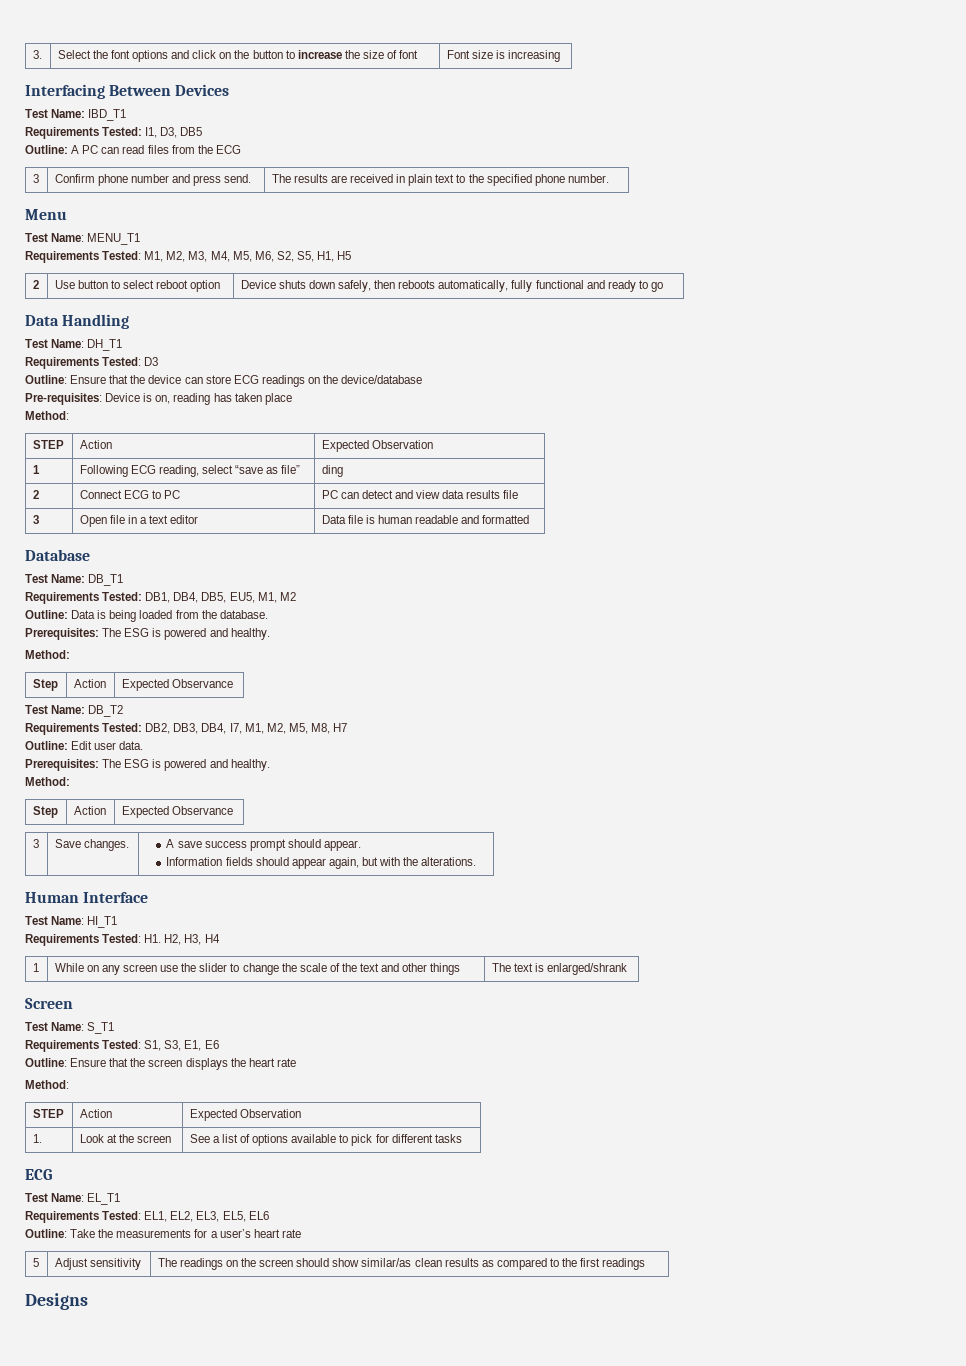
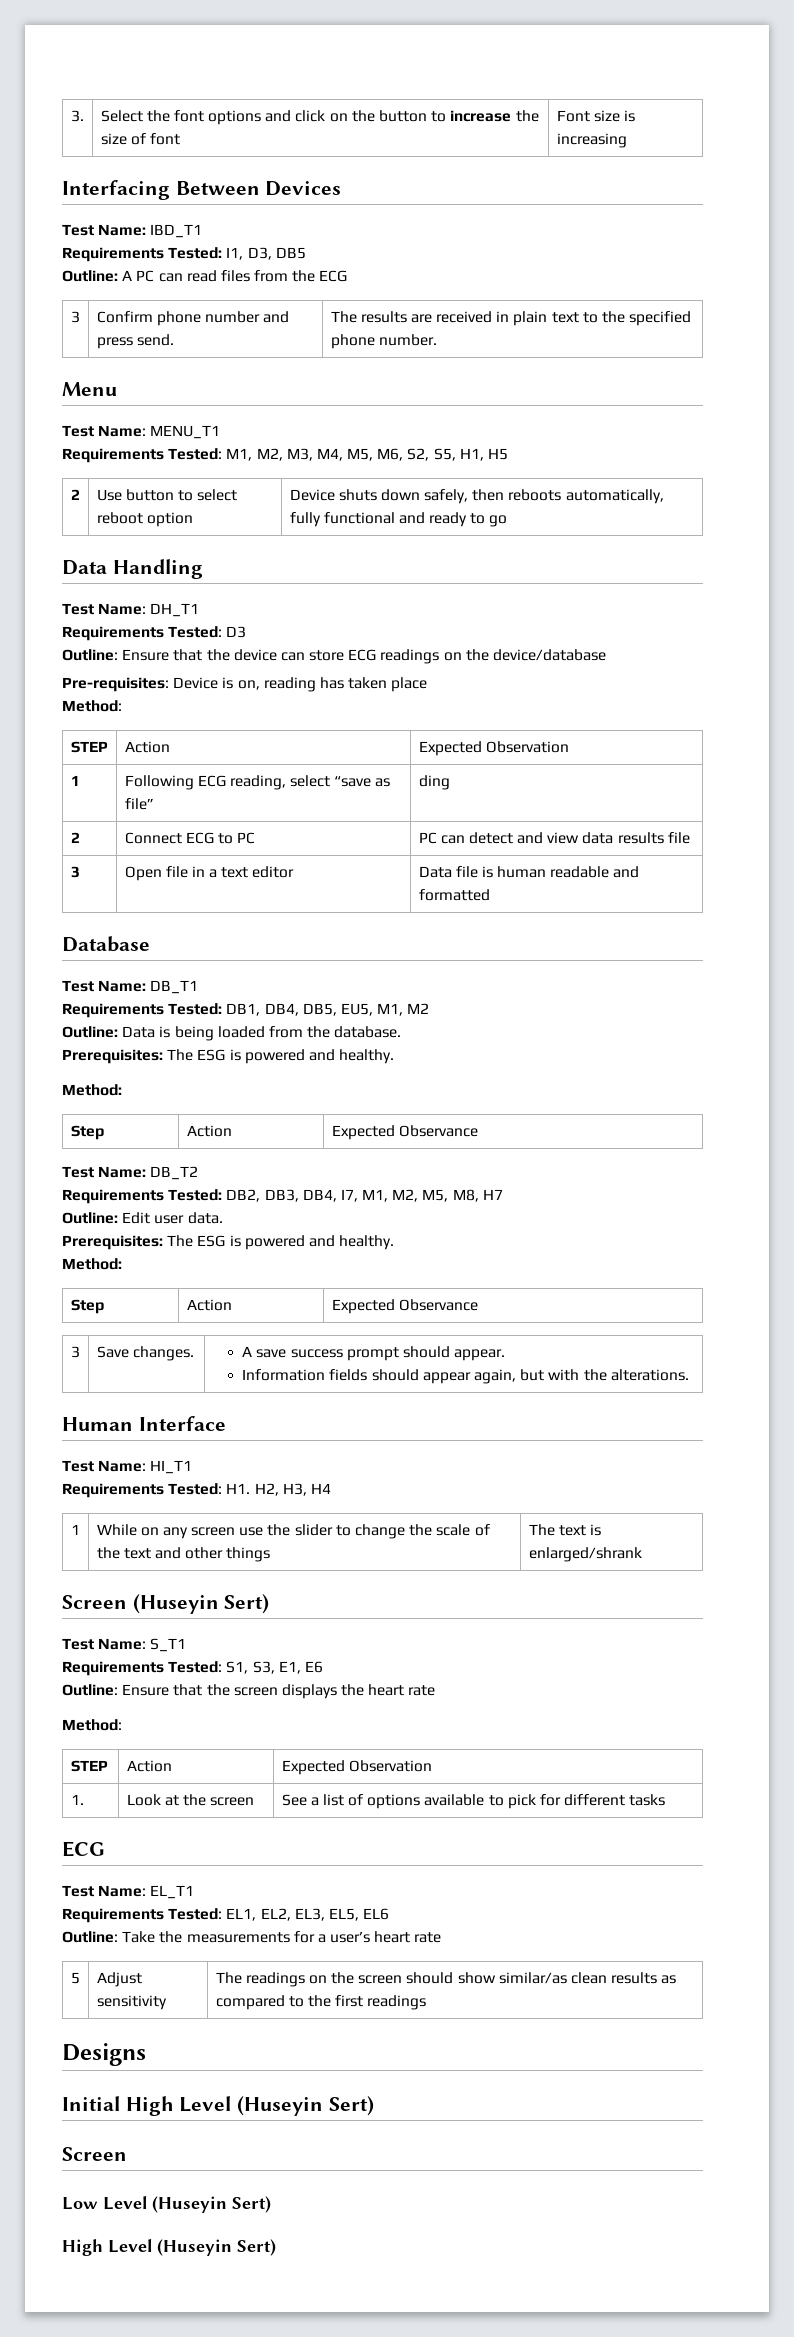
- Screen
+ Screen (Huseyin Sert)
+ Initial High Level (Huseyin Sert)
+ Screen
+ Low Level (Huseyin Sert)
+ High Level (Huseyin Sert)

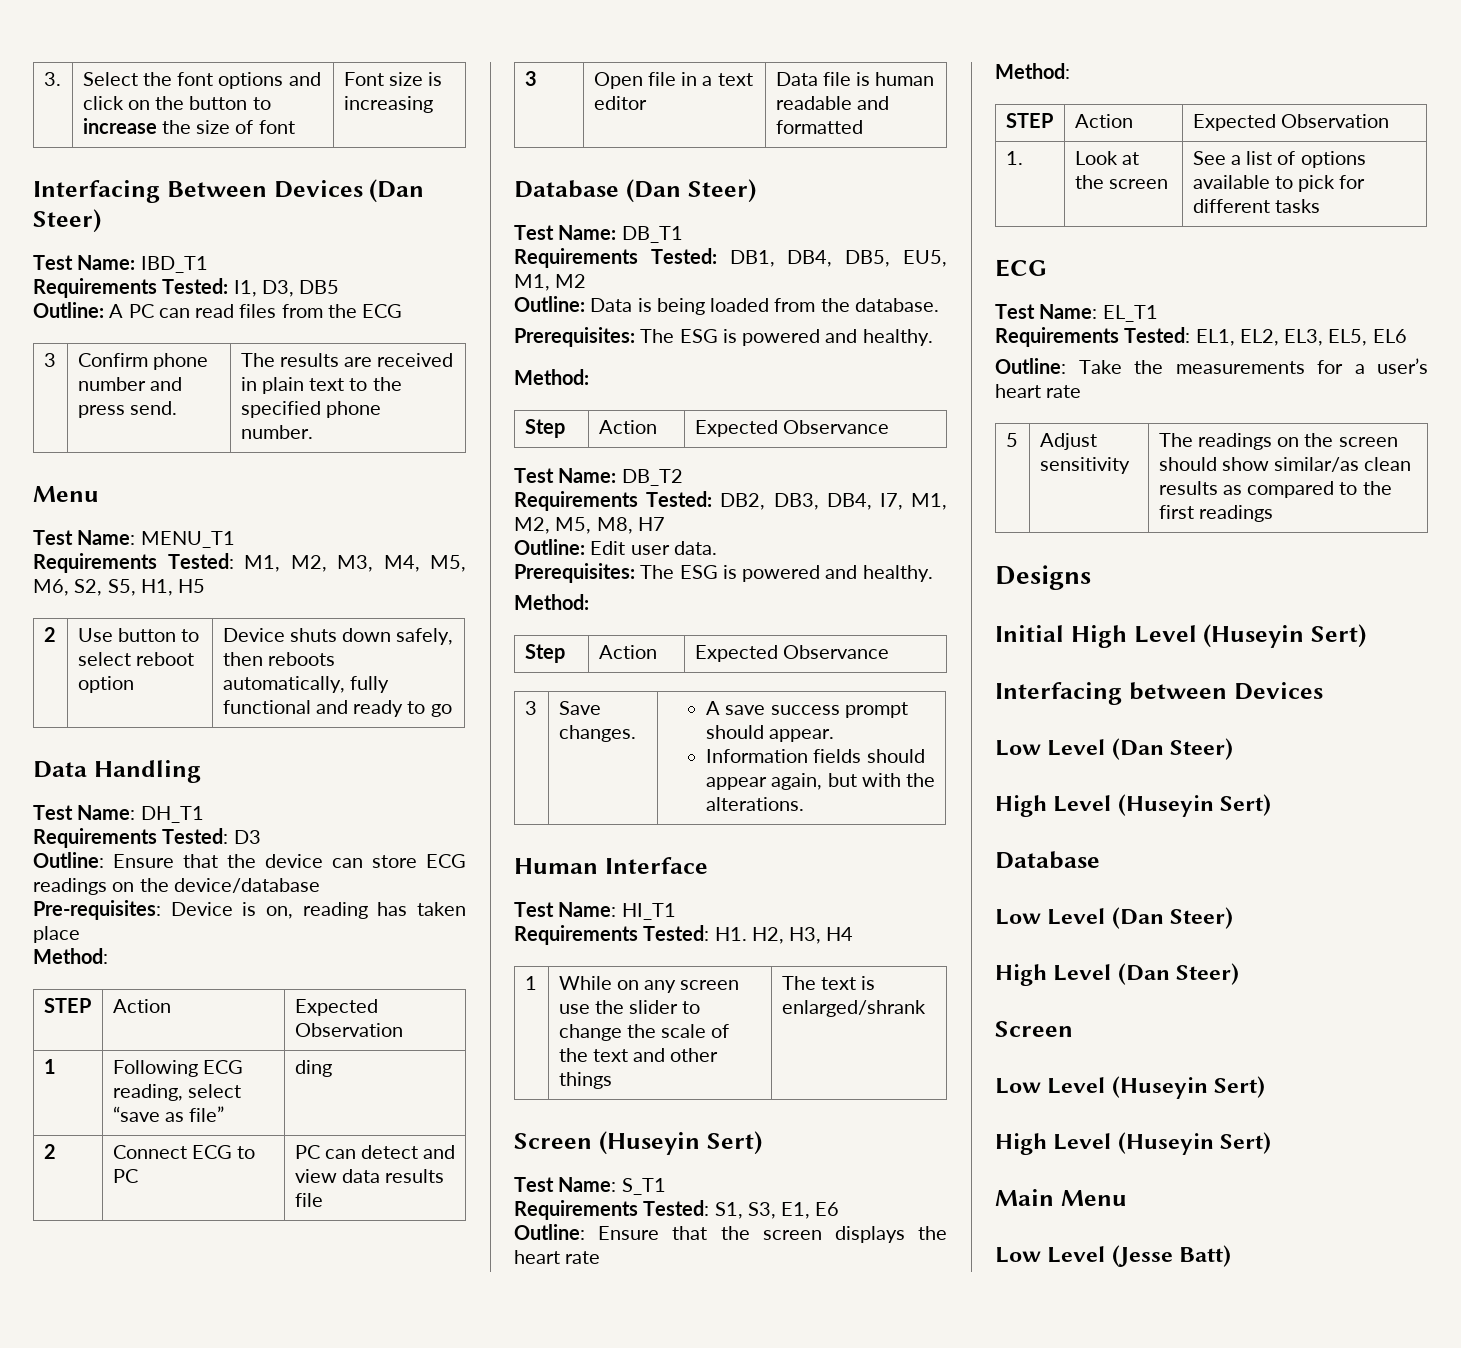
- Interfacing Between Devices
+ Interfacing Between Devices (Dan Steer)
- Database
+ Database (Dan Steer)
+ Interfacing between Devices
+ Low Level (Dan Steer)
+ High Level (Huseyin Sert)
+ Database
+ Low Level (Dan Steer)
+ High Level (Dan Steer)
+ Main Menu
+ Low Level (Jesse Batt)

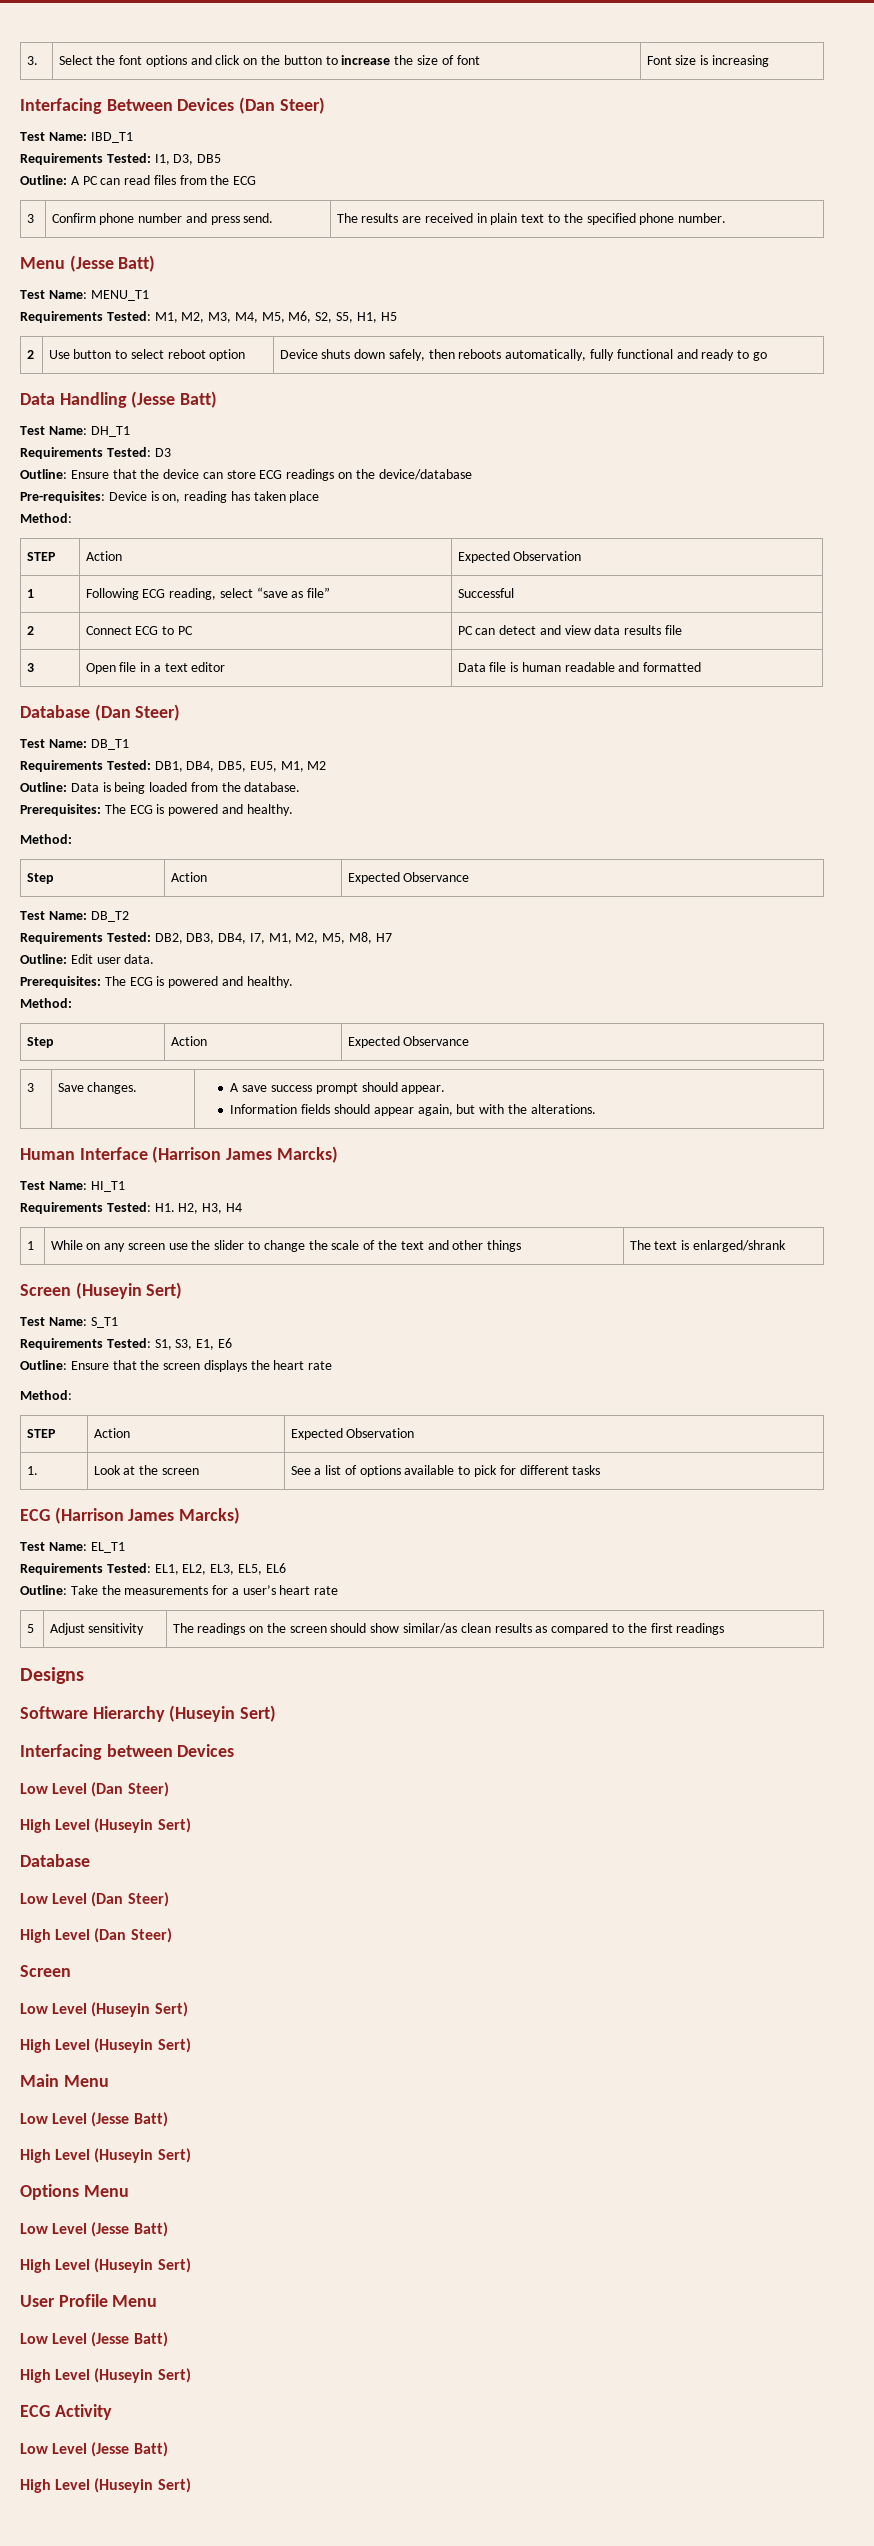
  3 | Confirm phone number and press send. | The results are received in plain text to the specified phone number.
- Menu
+ Menu (Jesse Batt)
- Data Handling
+ Data Handling (Jesse Batt)
- 1 | Following ECG reading, select “save as file” | ding
+ 1 | Following ECG reading, select “save as file” | Successful
  Outline: Data is being loaded from the database.
- Prerequisites: The ESG is powered and healthy.
+ Prerequisites: The ECG is powered and healthy.
  Outline: Edit user data.
- Prerequisites: The ESG is powered and healthy.
+ Prerequisites: The ECG is powered and healthy.
- Human Interface
+ Human Interface (Harrison James Marcks)
  1. | Look at the screen | See a list of options available to pick for different tasks
- ECG
+ ECG (Harrison James Marcks)
- Initial High Level (Huseyin Sert)
+ Software Hierarchy (Huseyin Sert)
  Main Menu
  Low Level (Jesse Batt)
+ High Level (Huseyin Sert)
+ Options Menu
+ Low Level (Jesse Batt)
+ High Level (Huseyin Sert)
+ User Profile Menu
+ Low Level (Jesse Batt)
+ High Level (Huseyin Sert)
+ ECG Activity
+ Low Level (Jesse Batt)
+ High Level (Huseyin Sert)

